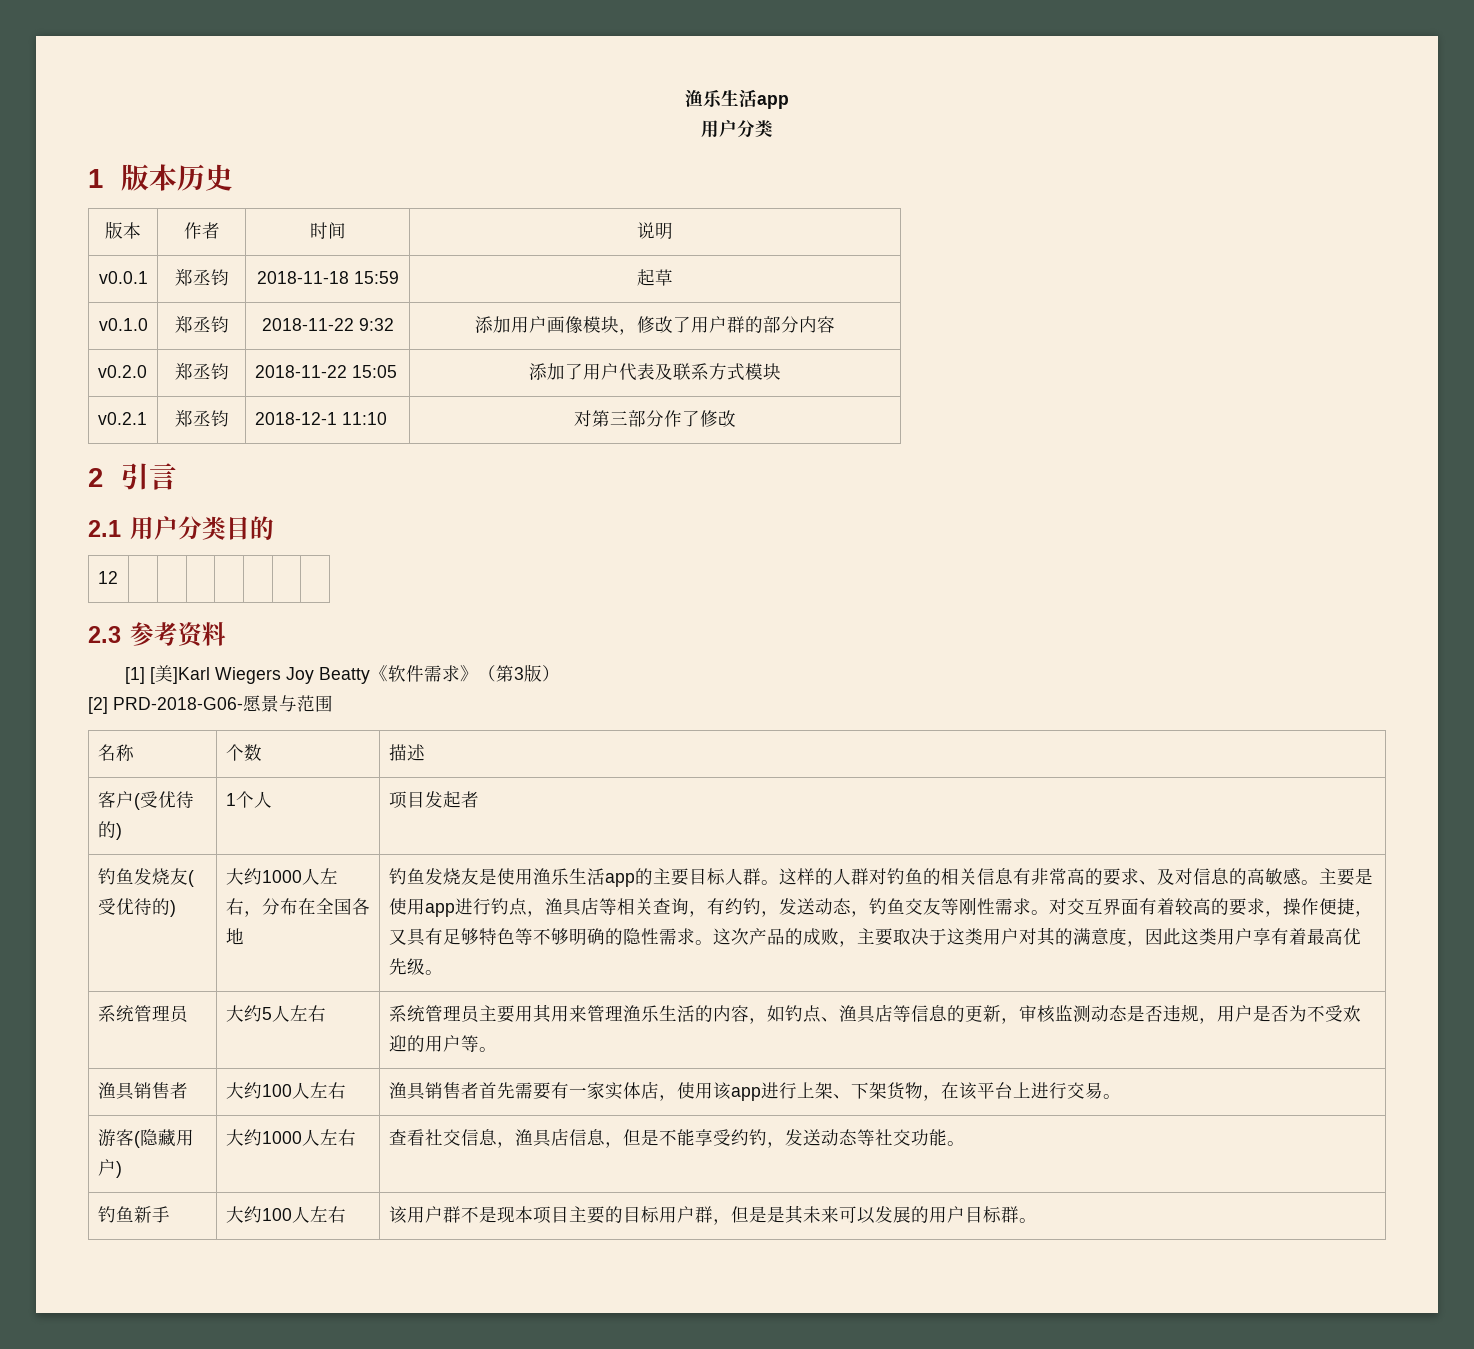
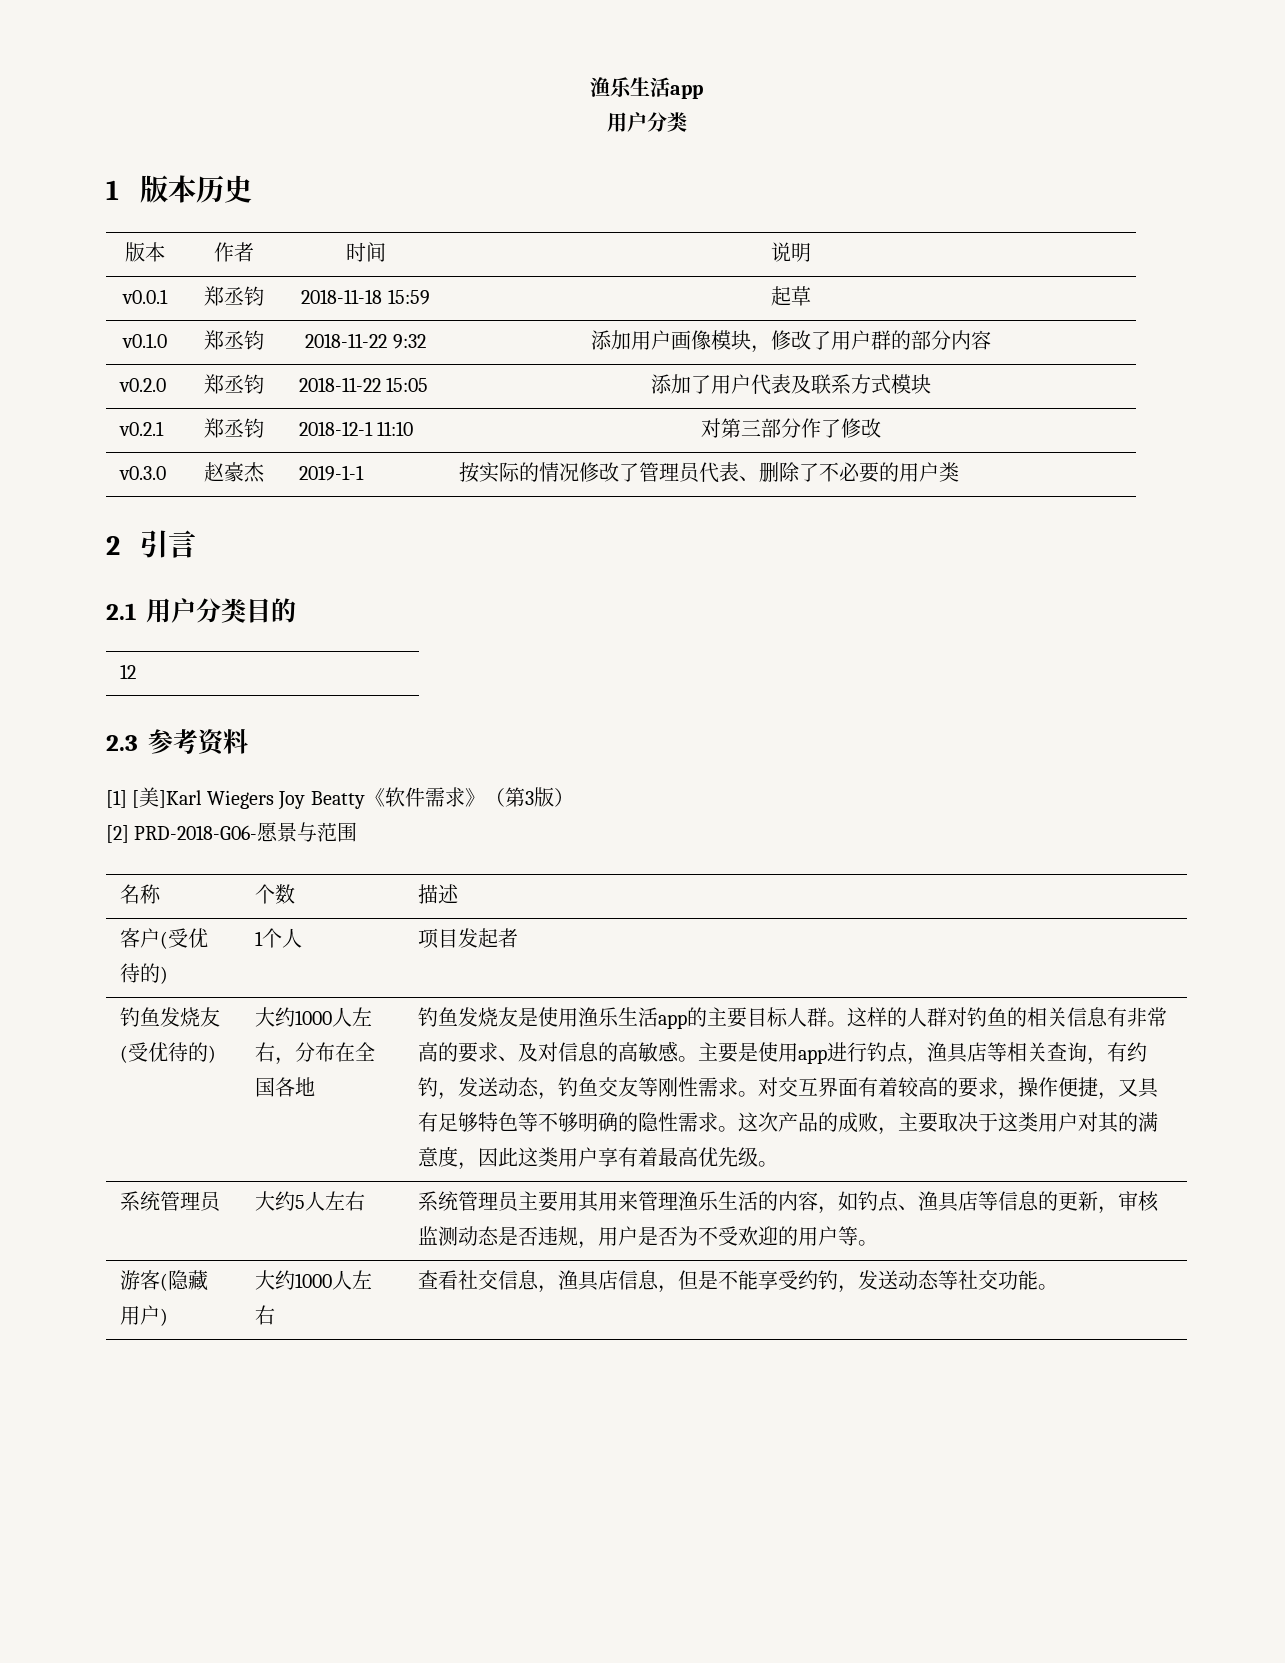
+ v0.3.0 | 赵豪杰 | 2019-1-1 | 按实际的情况修改了管理员代表、删除了不必要的用户类
- 渔具销售者 | 大约100人左右 | 渔具销售者首先需要有一家实体店，使用该app进行上架、下架货物，在该平台上进行交易。
- 钓鱼新手 | 大约100人左右 | 该用户群不是现本项目主要的目标用户群，但是是其未来可以发展的用户目标群。

